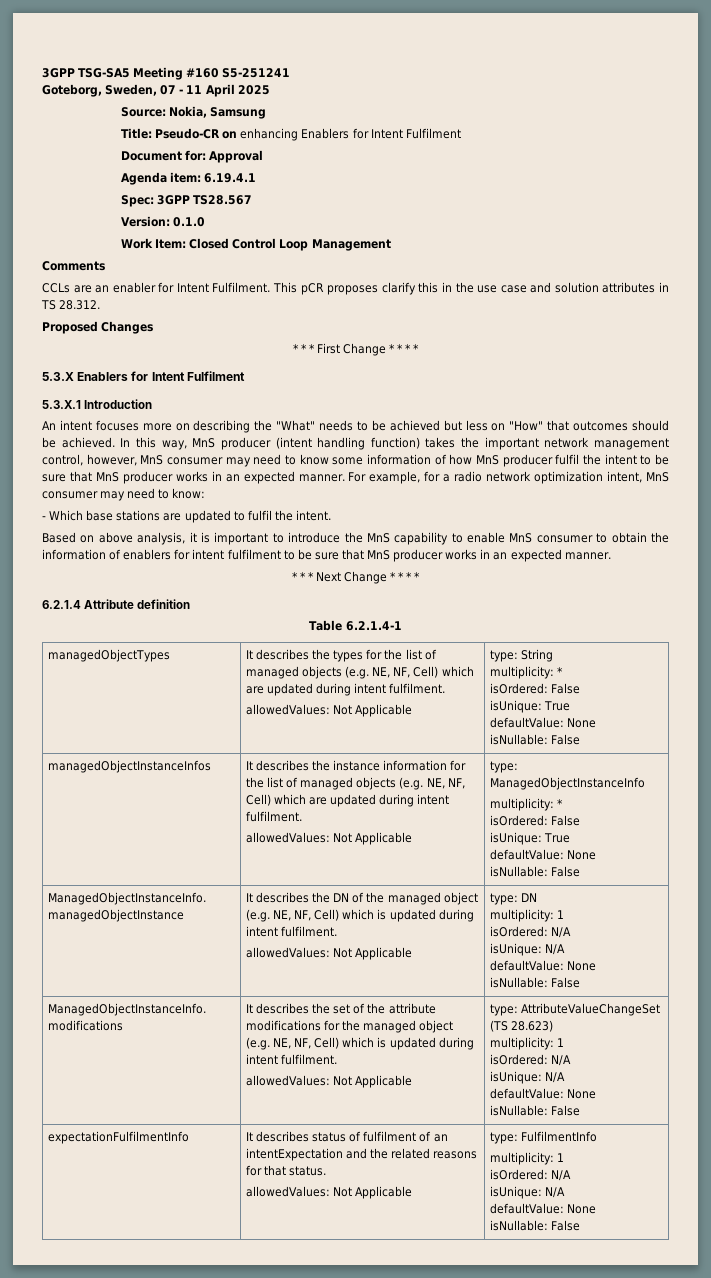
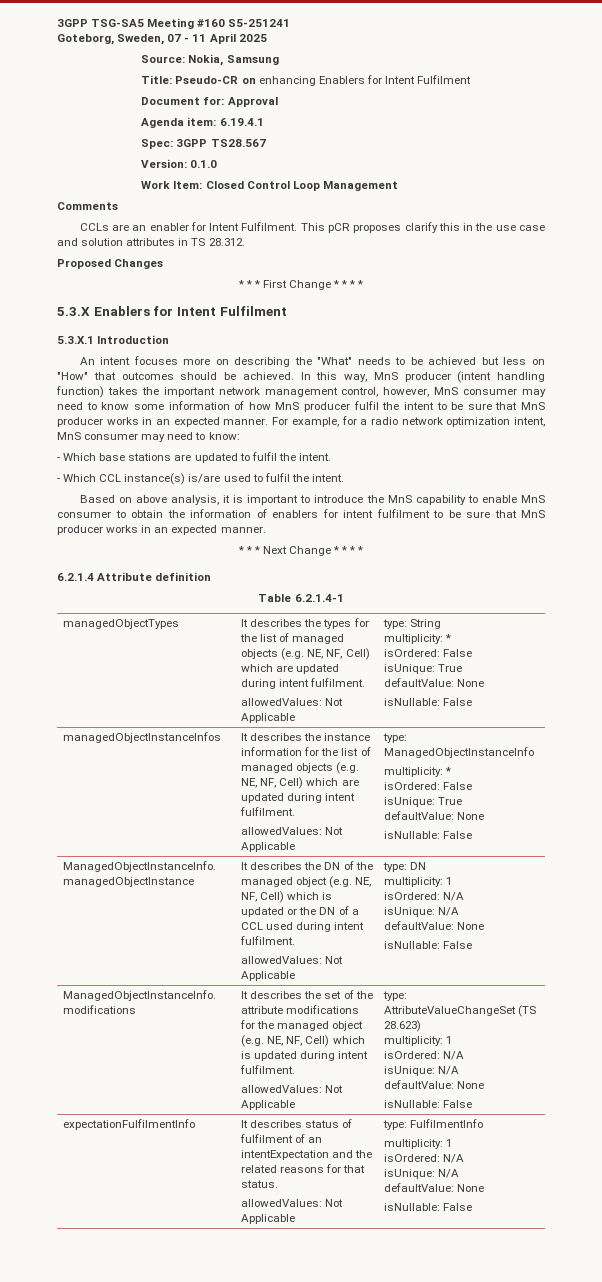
+ - Which CCL instance(s) is/are used to fulfil the intent.
- It describes the DN of the managed object (e.g. NE, NF, Cell) which is updated during intent fulfilment.
+ It describes the DN of the managed object (e.g. NE, NF, Cell) which is updated or the DN of a CCL used during intent fulfilment.

